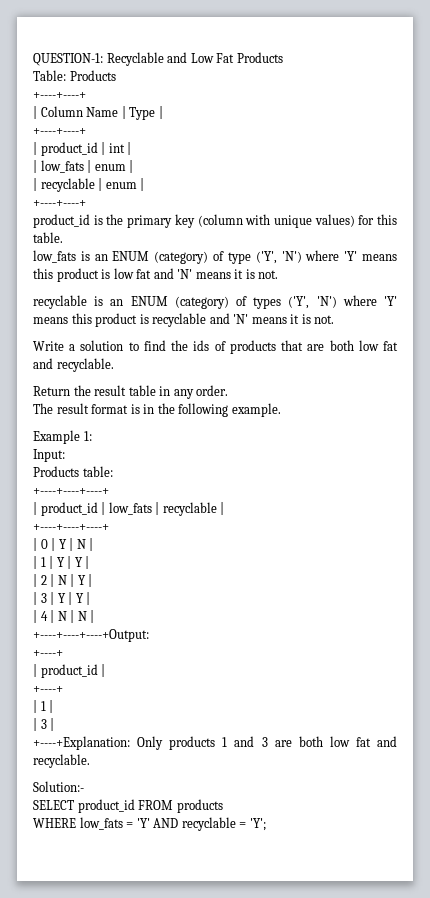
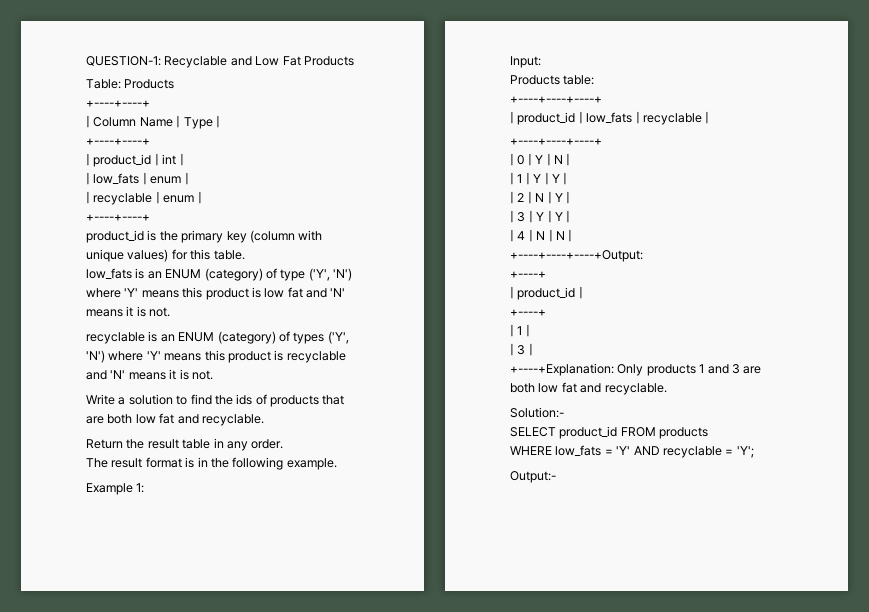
+ Output:-

